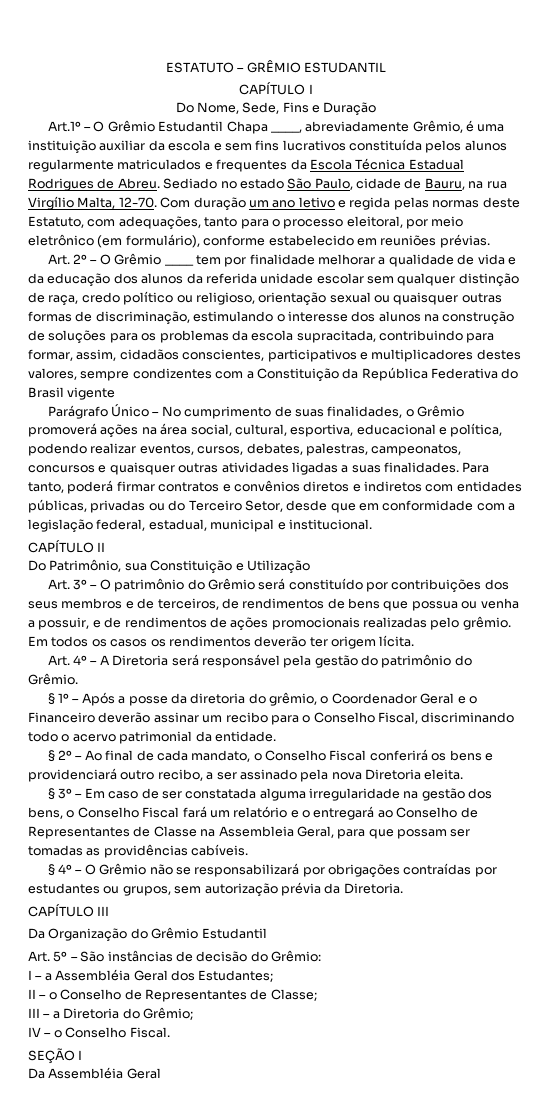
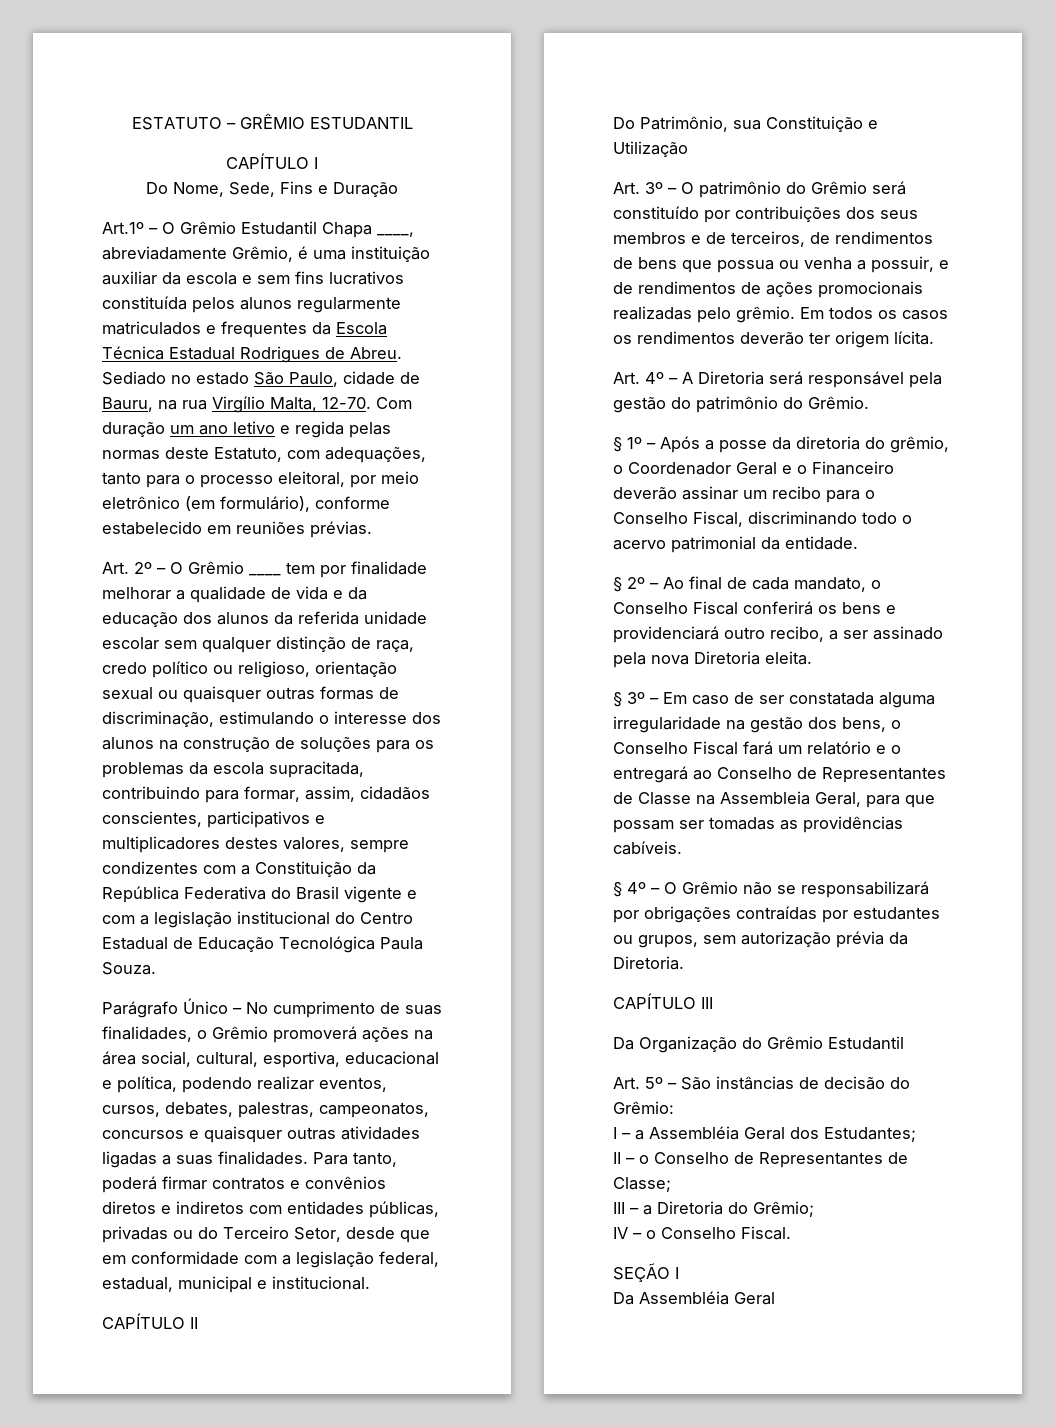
- Art. 2º – O Grêmio ____ tem por finalidade melhorar a qualidade de vida e da educação dos alunos da referida unidade escolar sem qualquer distinção de raça, credo político ou religioso, orientação sexual ou quaisquer outras formas de discriminação, estimulando o interesse dos alunos na construção de soluções para os problemas da escola supracitada, contribuindo para formar, assim, cidadãos conscientes, participativos e multiplicadores destes valores, sempre condizentes com a Constituição da República Federativa do Brasil vigente
+ Art. 2º – O Grêmio ____ tem por finalidade melhorar a qualidade de vida e da educação dos alunos da referida unidade escolar sem qualquer distinção de raça, credo político ou religioso, orientação sexual ou quaisquer outras formas de discriminação, estimulando o interesse dos alunos na construção de soluções para os problemas da escola supracitada, contribuindo para formar, assim, cidadãos conscientes, participativos e multiplicadores destes valores, sempre condizentes com a Constituição da República Federativa do Brasil vigente e com a legislação institucional do Centro Estadual de Educação Tecnológica Paula Souza.

